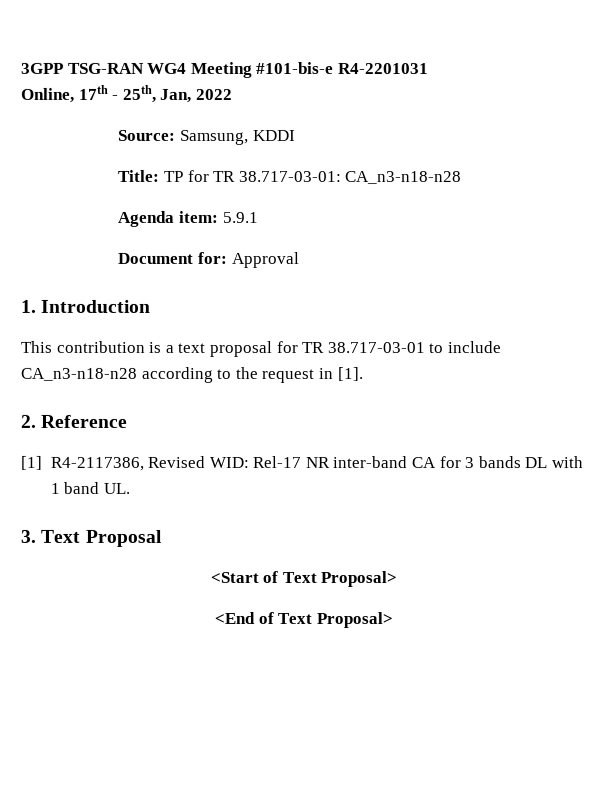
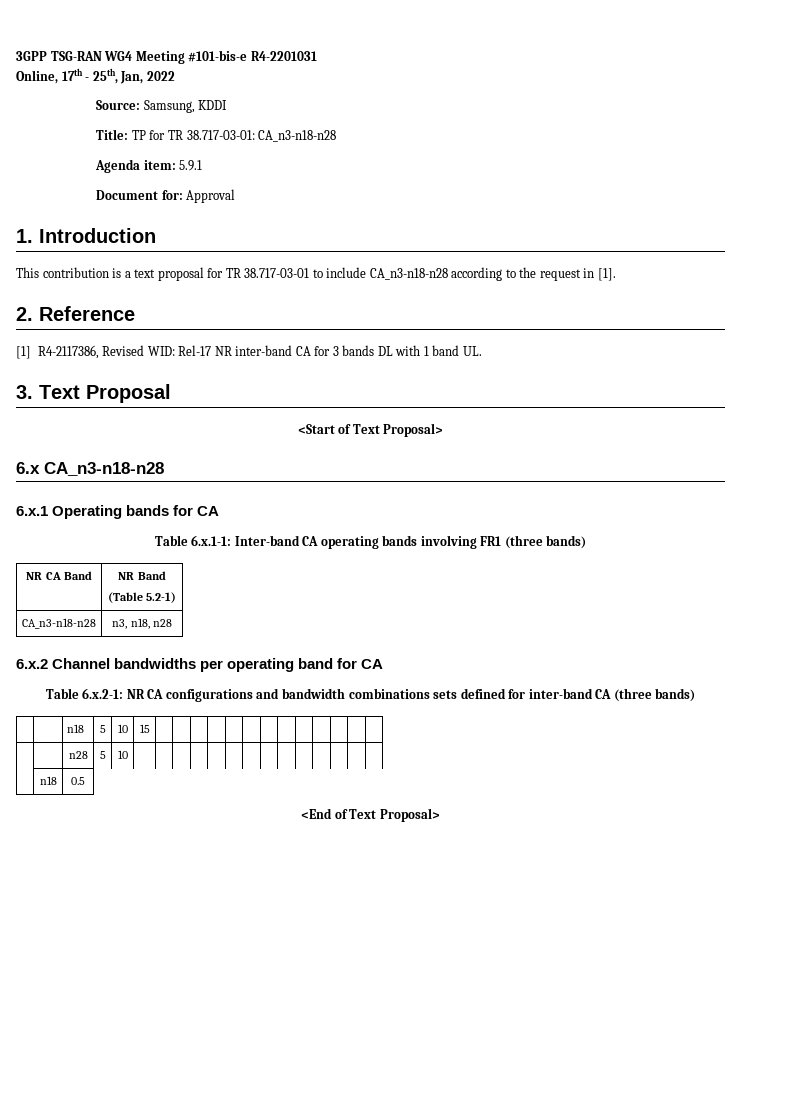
+ 6.x CA_n3-n18-n28
+ 6.x.1 Operating bands for CA
+ Table 6.x.1-1: Inter-band CA operating bands involving FR1 (three bands)
+ NR CA Band | NR Band
+ (Table 5.2-1)
+ CA_n3-n18-n28 | n3, n18, n28
+ 6.x.2 Channel bandwidths per operating band for CA
+ Table 6.x.2-1: NR CA configurations and bandwidth combinations sets defined for inter-band CA (three bands)
+ | | n18 | 5 | 10 | 15 | | | | | | | | | | | | |
+ | | n28 | 5 | 10 | | | | | | | | | | | | | |
+ | n18 | 0.5

